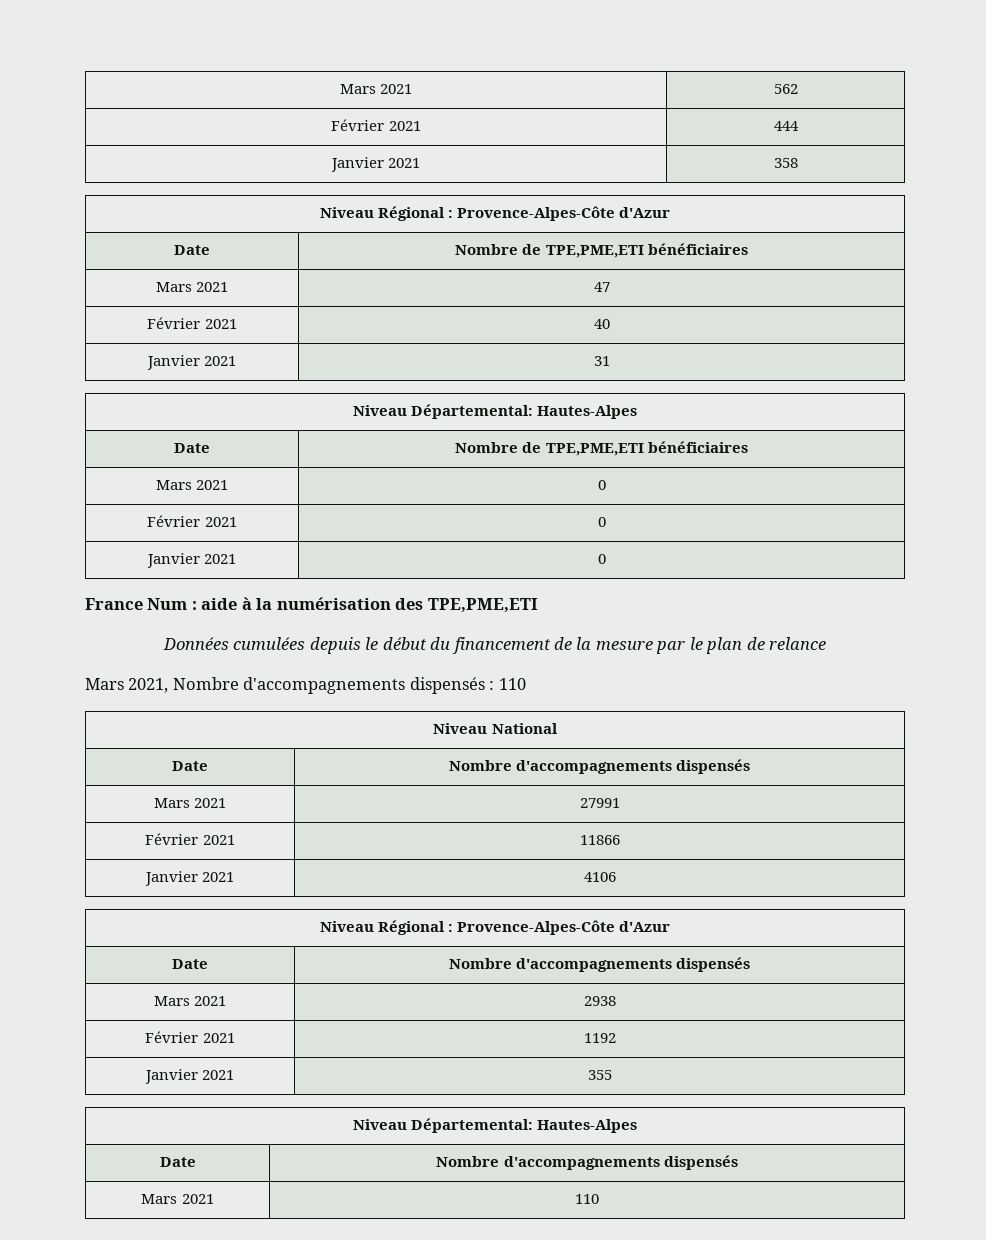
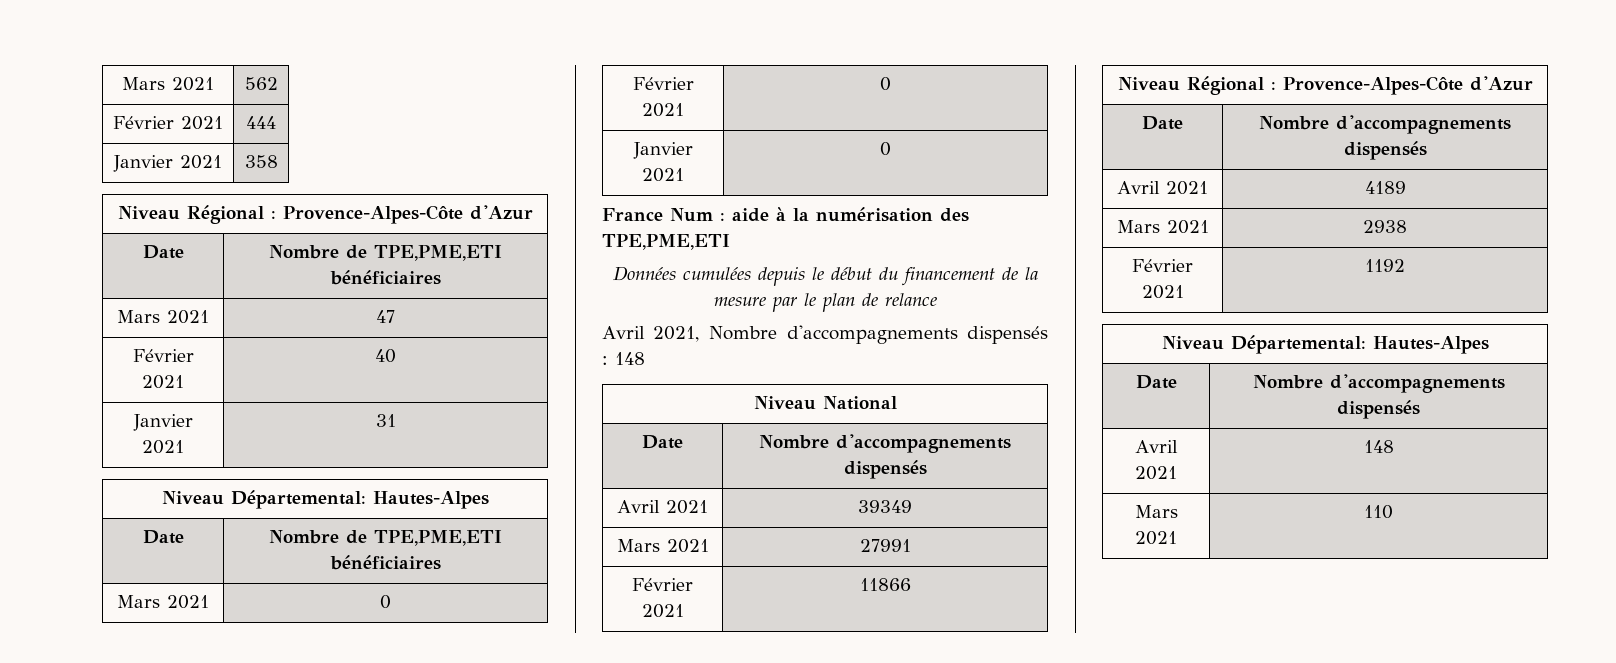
- Mars 2021, Nombre d'accompagnements dispensés : 110
+ Avril 2021, Nombre d'accompagnements dispensés : 148
+ Avril 2021 | 39349
- Janvier 2021 | 4106
+ Avril 2021 | 4189
- Janvier 2021 | 355
+ Avril 2021 | 148

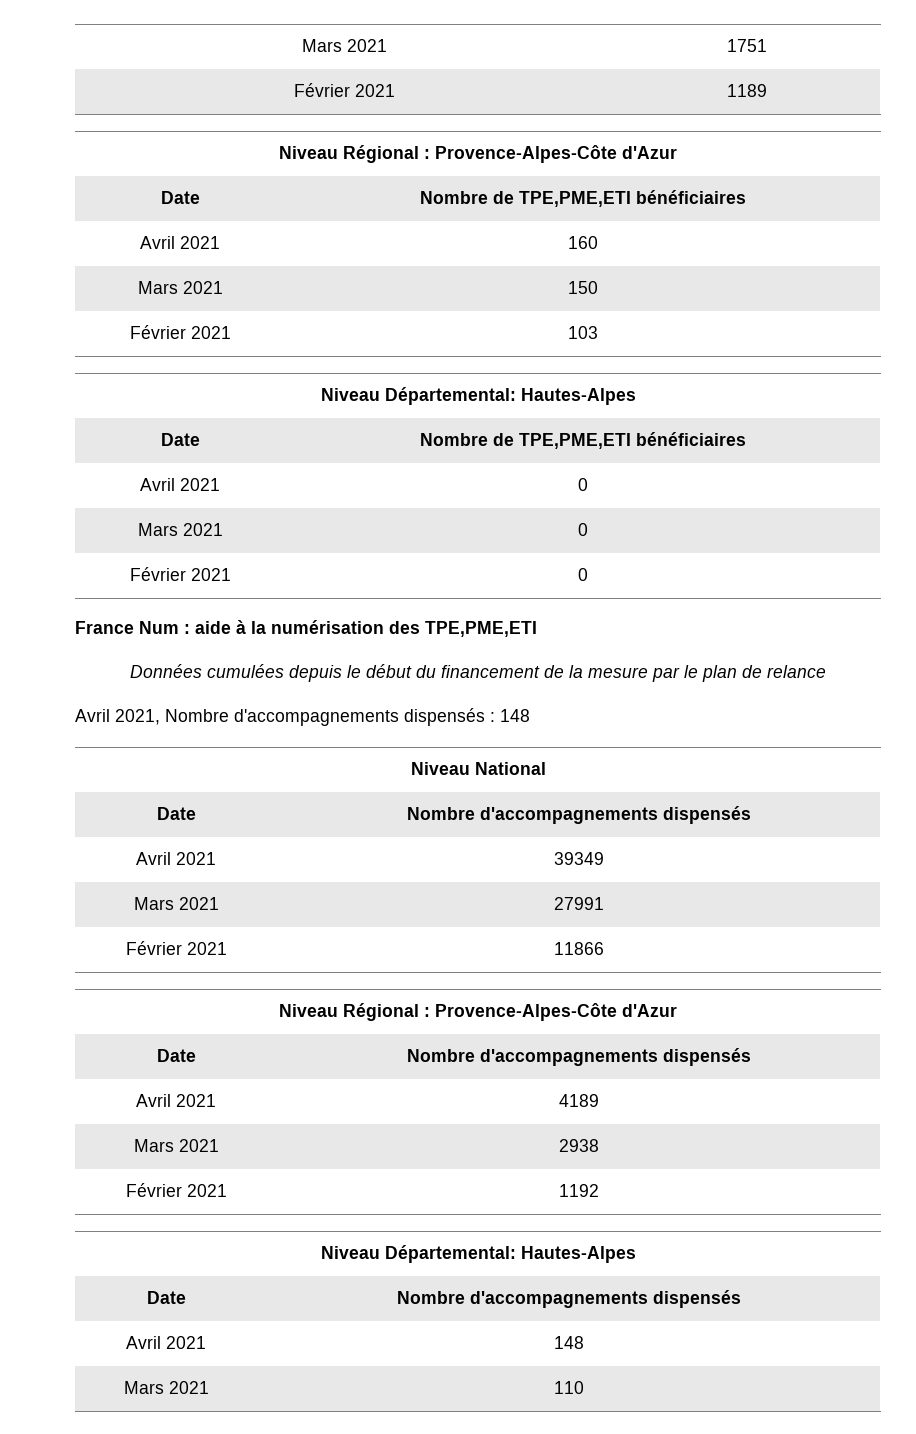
- Mars 2021 | 562
- Février 2021 | 444
- Janvier 2021 | 358
+ Mars 2021 | 1751
+ Février 2021 | 1189
- Mars 2021 | 47
- Février 2021 | 40
- Janvier 2021 | 31
+ Avril 2021 | 160
+ Mars 2021 | 150
+ Février 2021 | 103
+ Avril 2021 | 0
- Janvier 2021 | 0

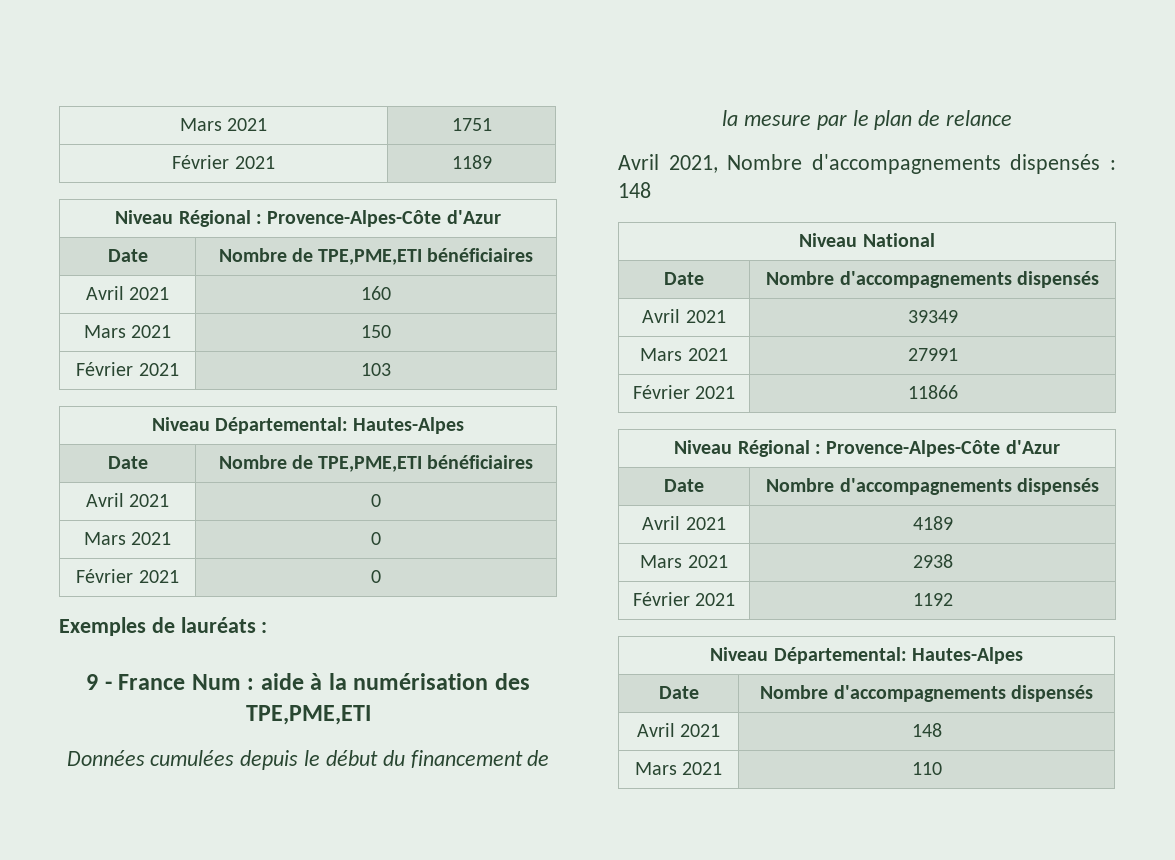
- France Num : aide à la numérisation des TPE,PME,ETI
+ Exemples de lauréats :
+ 9 - France Num : aide à la numérisation des TPE,PME,ETI

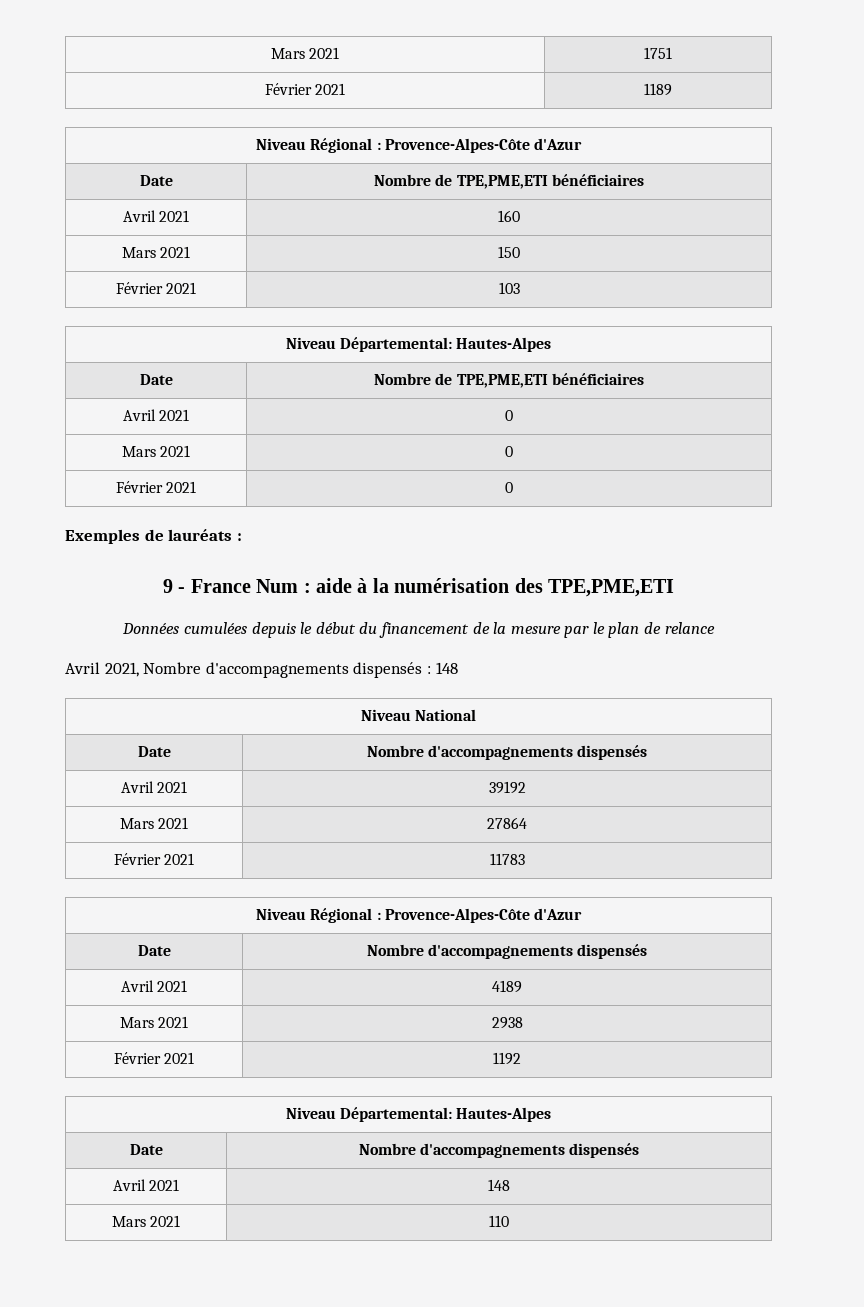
- Avril 2021 | 39349
- Mars 2021 | 27991
- Février 2021 | 11866
+ Avril 2021 | 39192
+ Mars 2021 | 27864
+ Février 2021 | 11783

